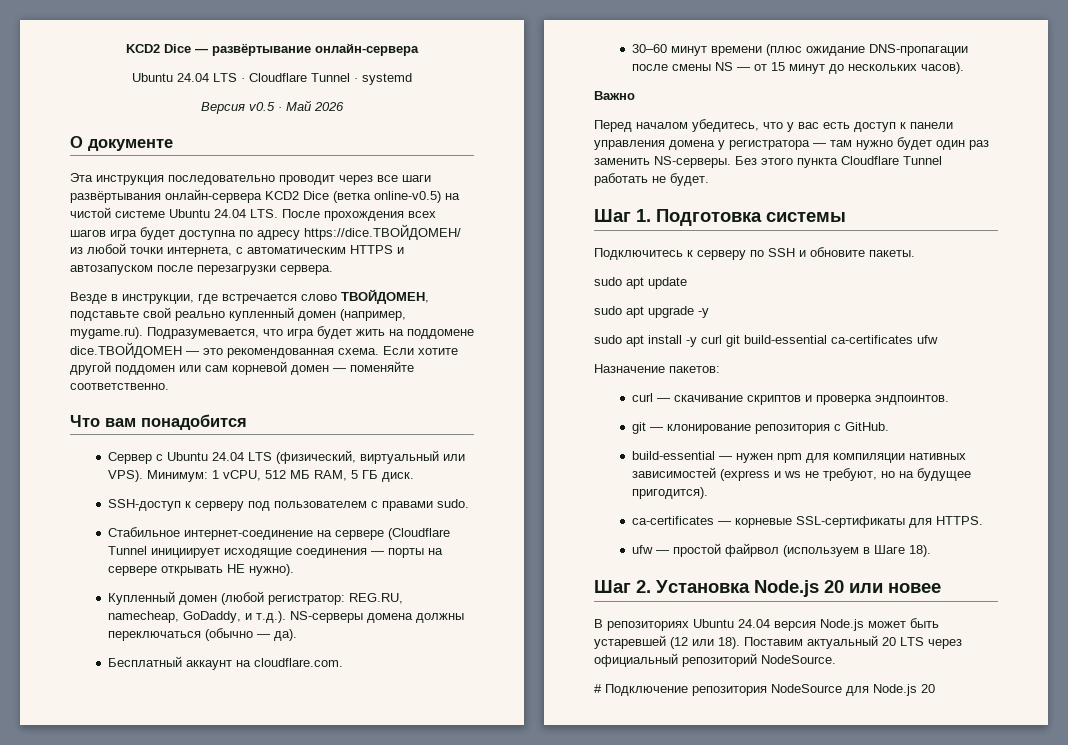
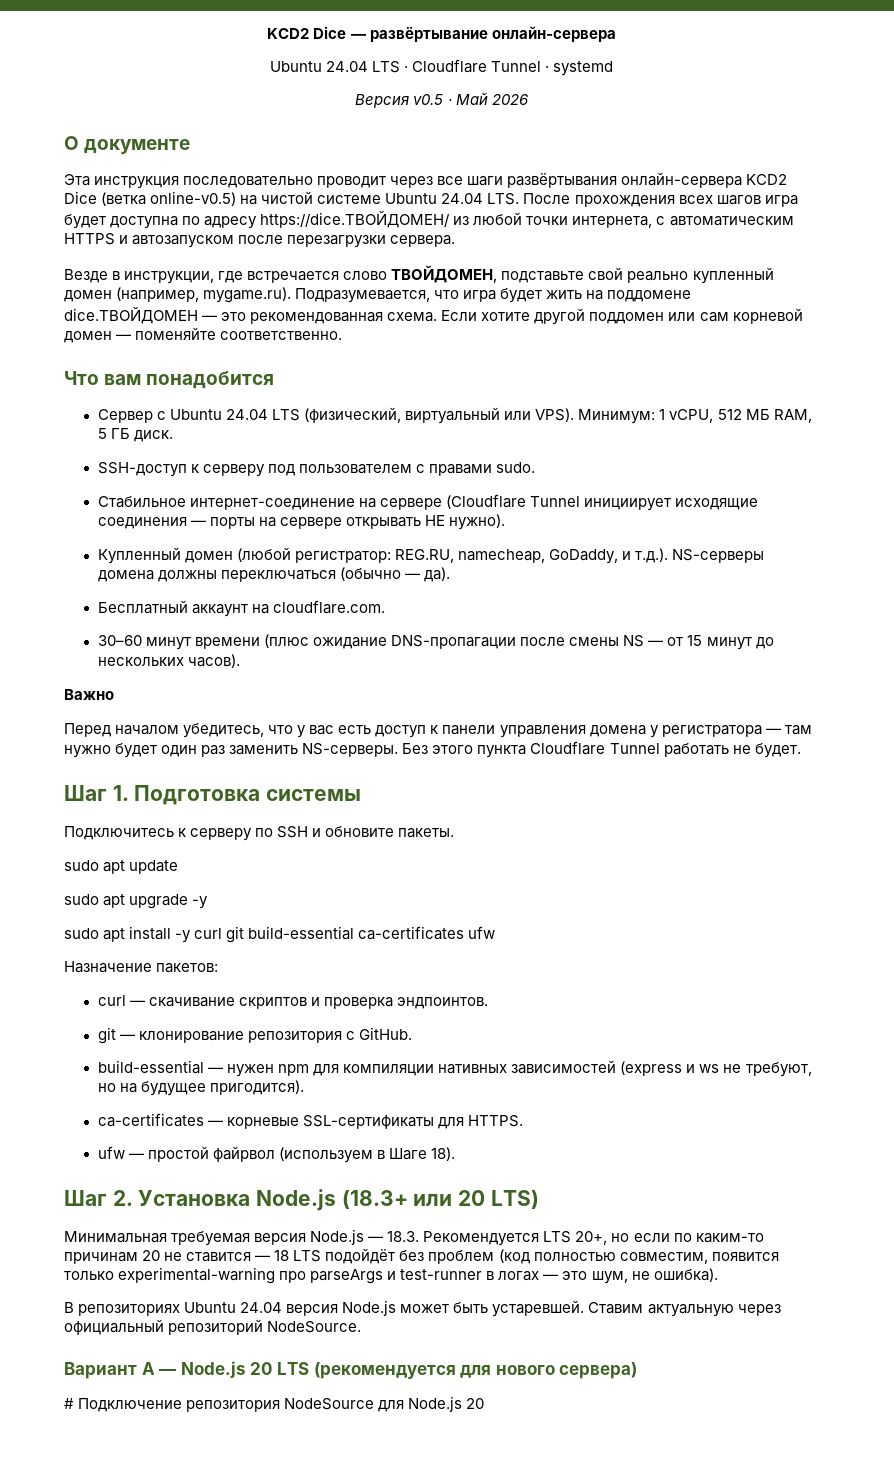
- Шаг 2. Установка Node.js 20 или новее
+ Шаг 2. Установка Node.js (18.3+ или 20 LTS)
+ Минимальная требуемая версия Node.js — 18.3. Рекомендуется LTS 20+, но если по каким-то причинам 20 не ставится — 18 LTS подойдёт без проблем (код полностью совместим, появится только experimental-warning про parseArgs и test-runner в логах — это шум, не ошибка).
- В репозиториях Ubuntu 24.04 версия Node.js может быть устаревшей (12 или 18). Поставим актуальный 20 LTS через официальный репозиторий NodeSource.
+ В репозиториях Ubuntu 24.04 версия Node.js может быть устаревшей. Ставим актуальную через официальный репозиторий NodeSource.
+ Вариант A — Node.js 20 LTS (рекомендуется для нового сервера)

